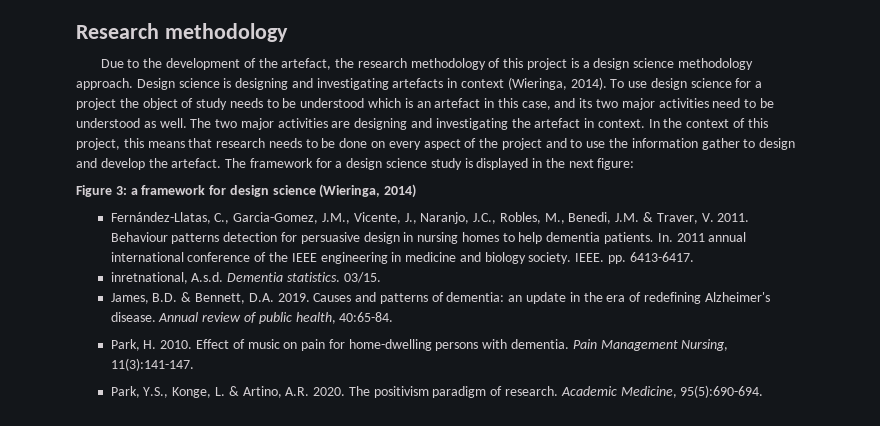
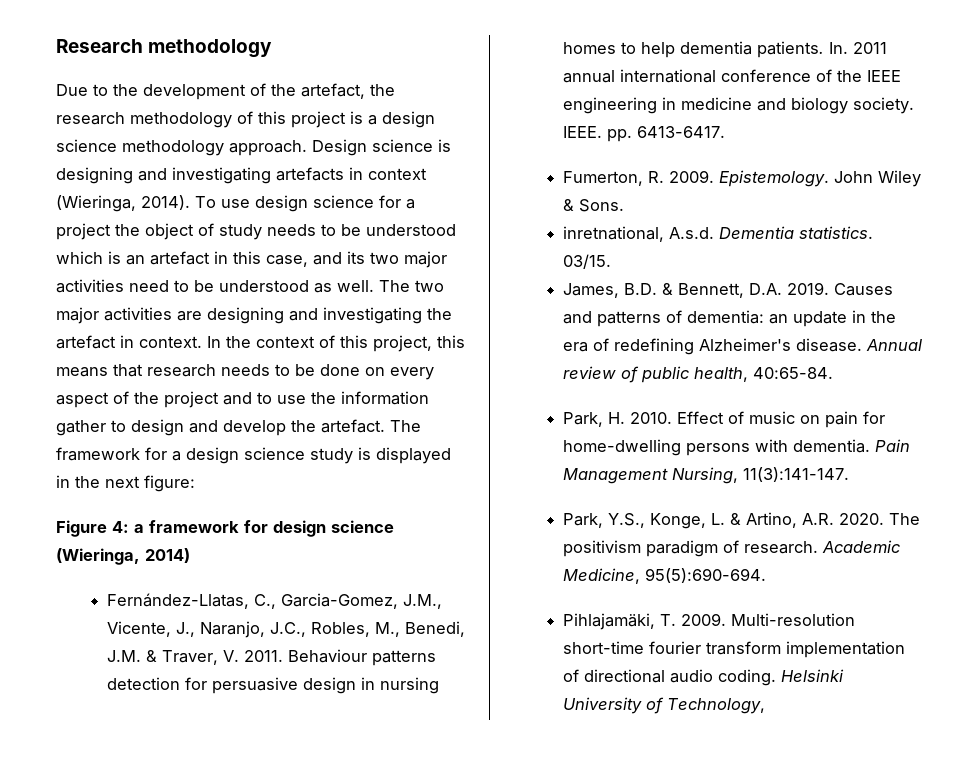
- Figure 3: a framework for design science (Wieringa, 2014)
+ Figure 4: a framework for design science (Wieringa, 2014)
+ Fumerton, R. 2009. Epistemology. John Wiley & Sons.
+ Pihlajamäki, T. 2009. Multi-resolution short-time fourier transform implementation of directional audio coding. Helsinki University of Technology,

